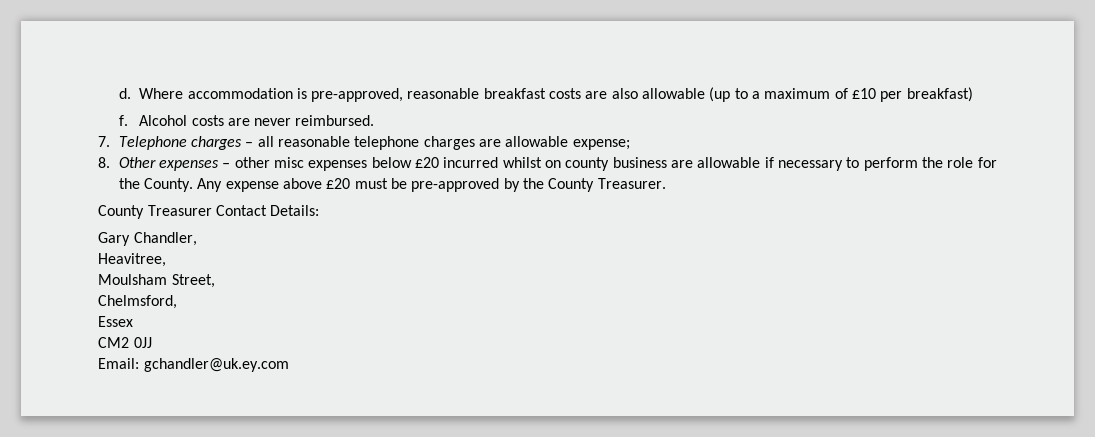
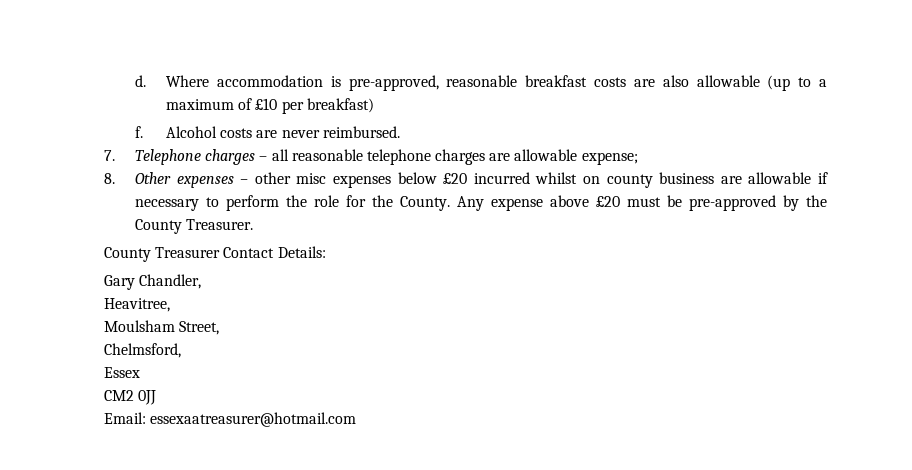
- Email: gchandler@uk.ey.com
+ Email: essexaatreasurer@hotmail.com

